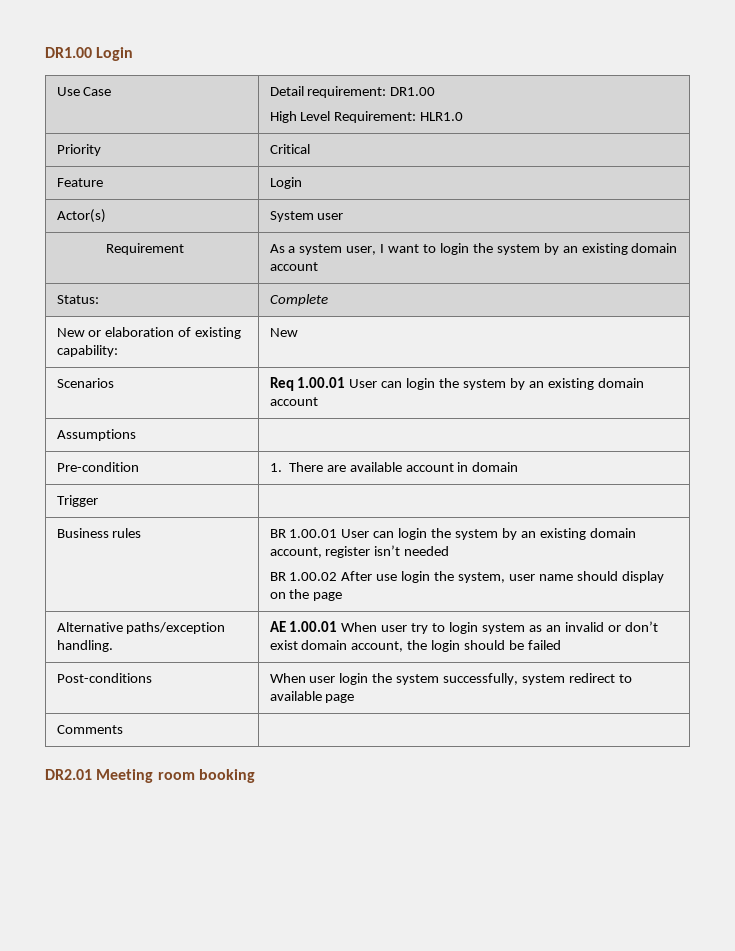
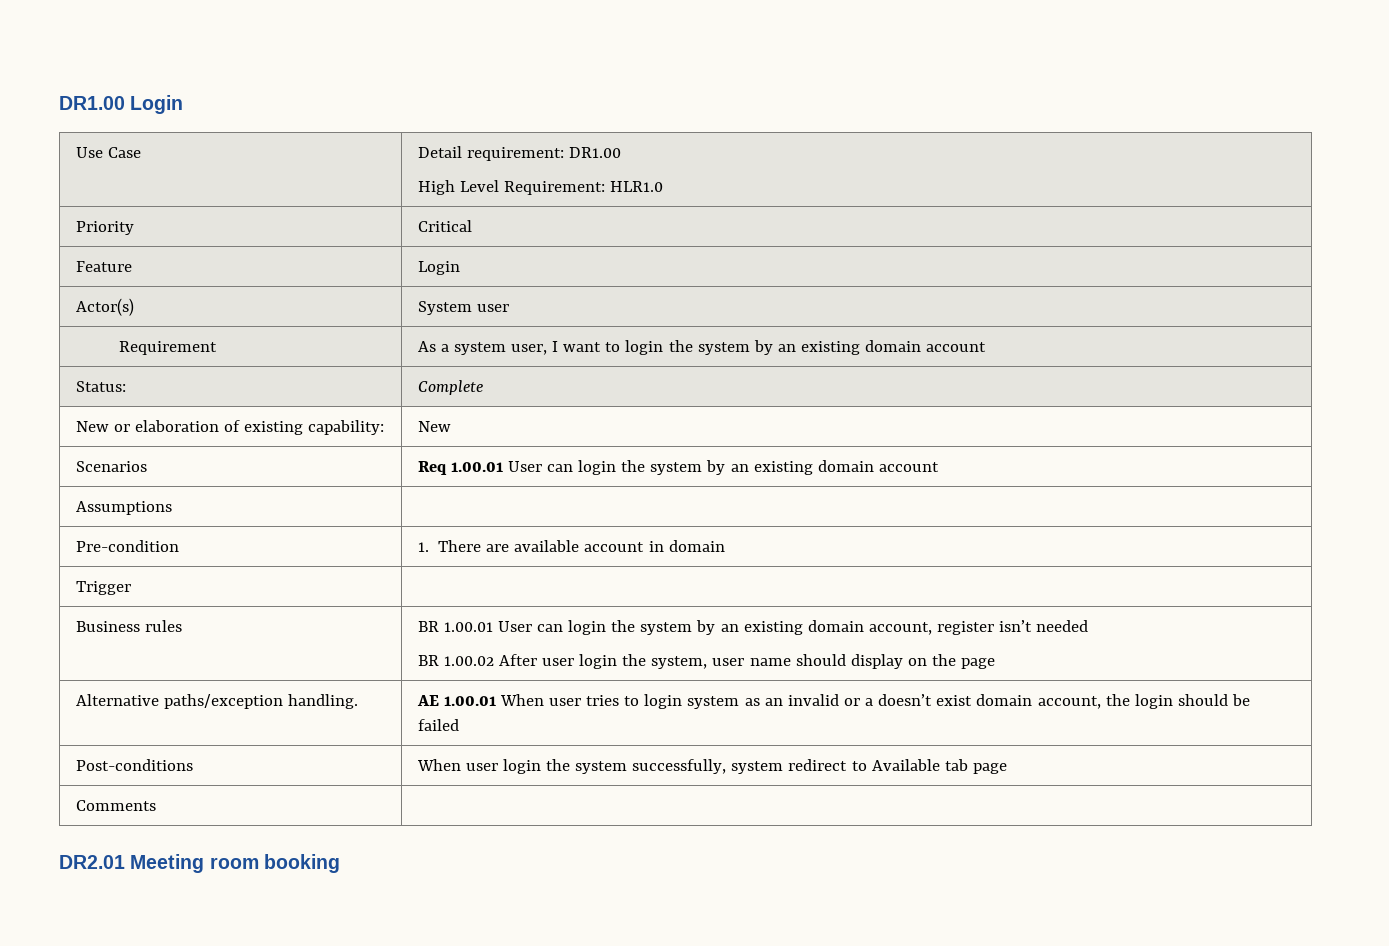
  Business rules | BR 1.00.01 User can login the system by an existing domain account, register isn’t needed
- BR 1.00.02 After use login the system, user name should display on the page
+ BR 1.00.02 After user login the system, user name should display on the page
- Alternative paths/exception handling. | AE 1.00.01 When user try to login system as an invalid or don’t exist domain account, the login should be failed
+ Alternative paths/exception handling. | AE 1.00.01 When user tries to login system as an invalid or a doesn’t exist domain account, the login should be failed
- Post-conditions | When user login the system successfully, system redirect to available page
+ Post-conditions | When user login the system successfully, system redirect to Available tab page

